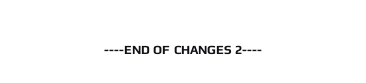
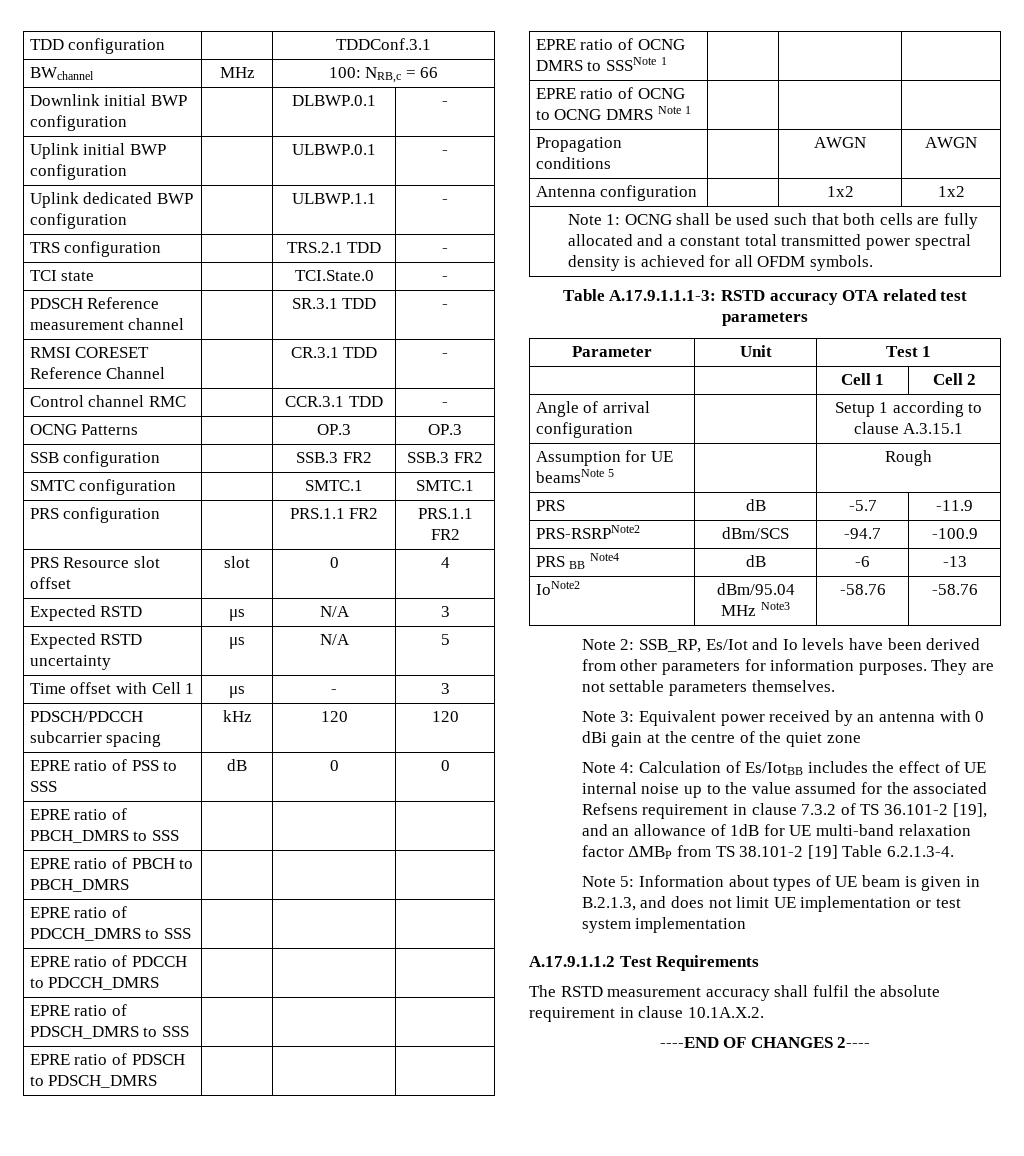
+ TDD configuration | | TDDConf.3.1
+ BWchannel | MHz | 100: NRB,c = 66
+ Downlink initial BWP configuration | | DLBWP.0.1 | -
+ Uplink initial BWP configuration | | ULBWP.0.1 | -
+ Uplink dedicated BWP configuration | | ULBWP.1.1 | -
+ TRS configuration | | TRS.2.1 TDD | -
+ TCI state | | TCI.State.0 | -
+ PDSCH Reference measurement channel | | SR.3.1 TDD | -
+ RMSI CORESET Reference Channel | | CR.3.1 TDD | -
+ Control channel RMC | | CCR.3.1 TDD | -
+ OCNG Patterns | | OP.3 | OP.3
+ SSB configuration | | SSB.3 FR2 | SSB.3 FR2
+ SMTC configuration | | SMTC.1 | SMTC.1
+ PRS configuration | | PRS.1.1 FR2 | PRS.1.1 FR2
+ PRS Resource slot offset | slot | 0 | 4
+ Expected RSTD | μs | N/A | 3
+ Expected RSTD uncertainty | μs | N/A | 5
+ Time offset with Cell 1 | μs | - | 3
+ PDSCH/PDCCH subcarrier spacing | kHz | 120 | 120
+ EPRE ratio of PSS to SSS | dB | 0 | 0
+ EPRE ratio of PBCH_DMRS to SSS | | |
+ EPRE ratio of PBCH to PBCH_DMRS | | |
+ EPRE ratio of PDCCH_DMRS to SSS | | |
+ EPRE ratio of PDCCH to PDCCH_DMRS | | |
+ EPRE ratio of PDSCH_DMRS to SSS | | |
+ EPRE ratio of PDSCH to PDSCH_DMRS | | |
+ EPRE ratio of OCNG DMRS to SSSNote 1 | | |
+ EPRE ratio of OCNG to OCNG DMRS Note 1 | | |
+ Propagation conditions | | AWGN | AWGN
+ Antenna configuration | | 1x2 | 1x2
+ Note 1: OCNG shall be used such that both cells are fully allocated and a constant total transmitted power spectral density is achieved for all OFDM symbols.
+ Table A.17.9.1.1.1-3: RSTD accuracy OTA related test parameters
+ Parameter | Unit | Test 1
+ | | Cell 1 | Cell 2
+ Angle of arrival configuration | | Setup 1 according to clause A.3.15.1
+ Assumption for UE beamsNote 5 | | Rough
+ PRS | dB | -5.7 | -11.9
+ PRS-RSRPNote2 | dBm/SCS | -94.7 | -100.9
+ PRS BB Note4 | dB | -6 | -13
+ IoNote2 | dBm/95.04 MHz Note3 | -58.76 | -58.76
+ Note 2: SSB_RP, Es/Iot and Io levels have been derived from other parameters for information purposes. They are not settable parameters themselves.
+ Note 3: Equivalent power received by an antenna with 0 dBi gain at the centre of the quiet zone
+ Note 4: Calculation of Es/IotBB includes the effect of UE internal noise up to the value assumed for the associated Refsens requirement in clause 7.3.2 of TS 36.101-2 [19], and an allowance of 1dB for UE multi-band relaxation factor ΔMBP from TS 38.101-2 [19] Table 6.2.1.3-4.
+ Note 5: Information about types of UE beam is given in B.2.1.3, and does not limit UE implementation or test system implementation
+ A.17.9.1.1.2 Test Requirements
+ The RSTD measurement accuracy shall fulfil the absolute requirement in clause 10.1A.X.2.

